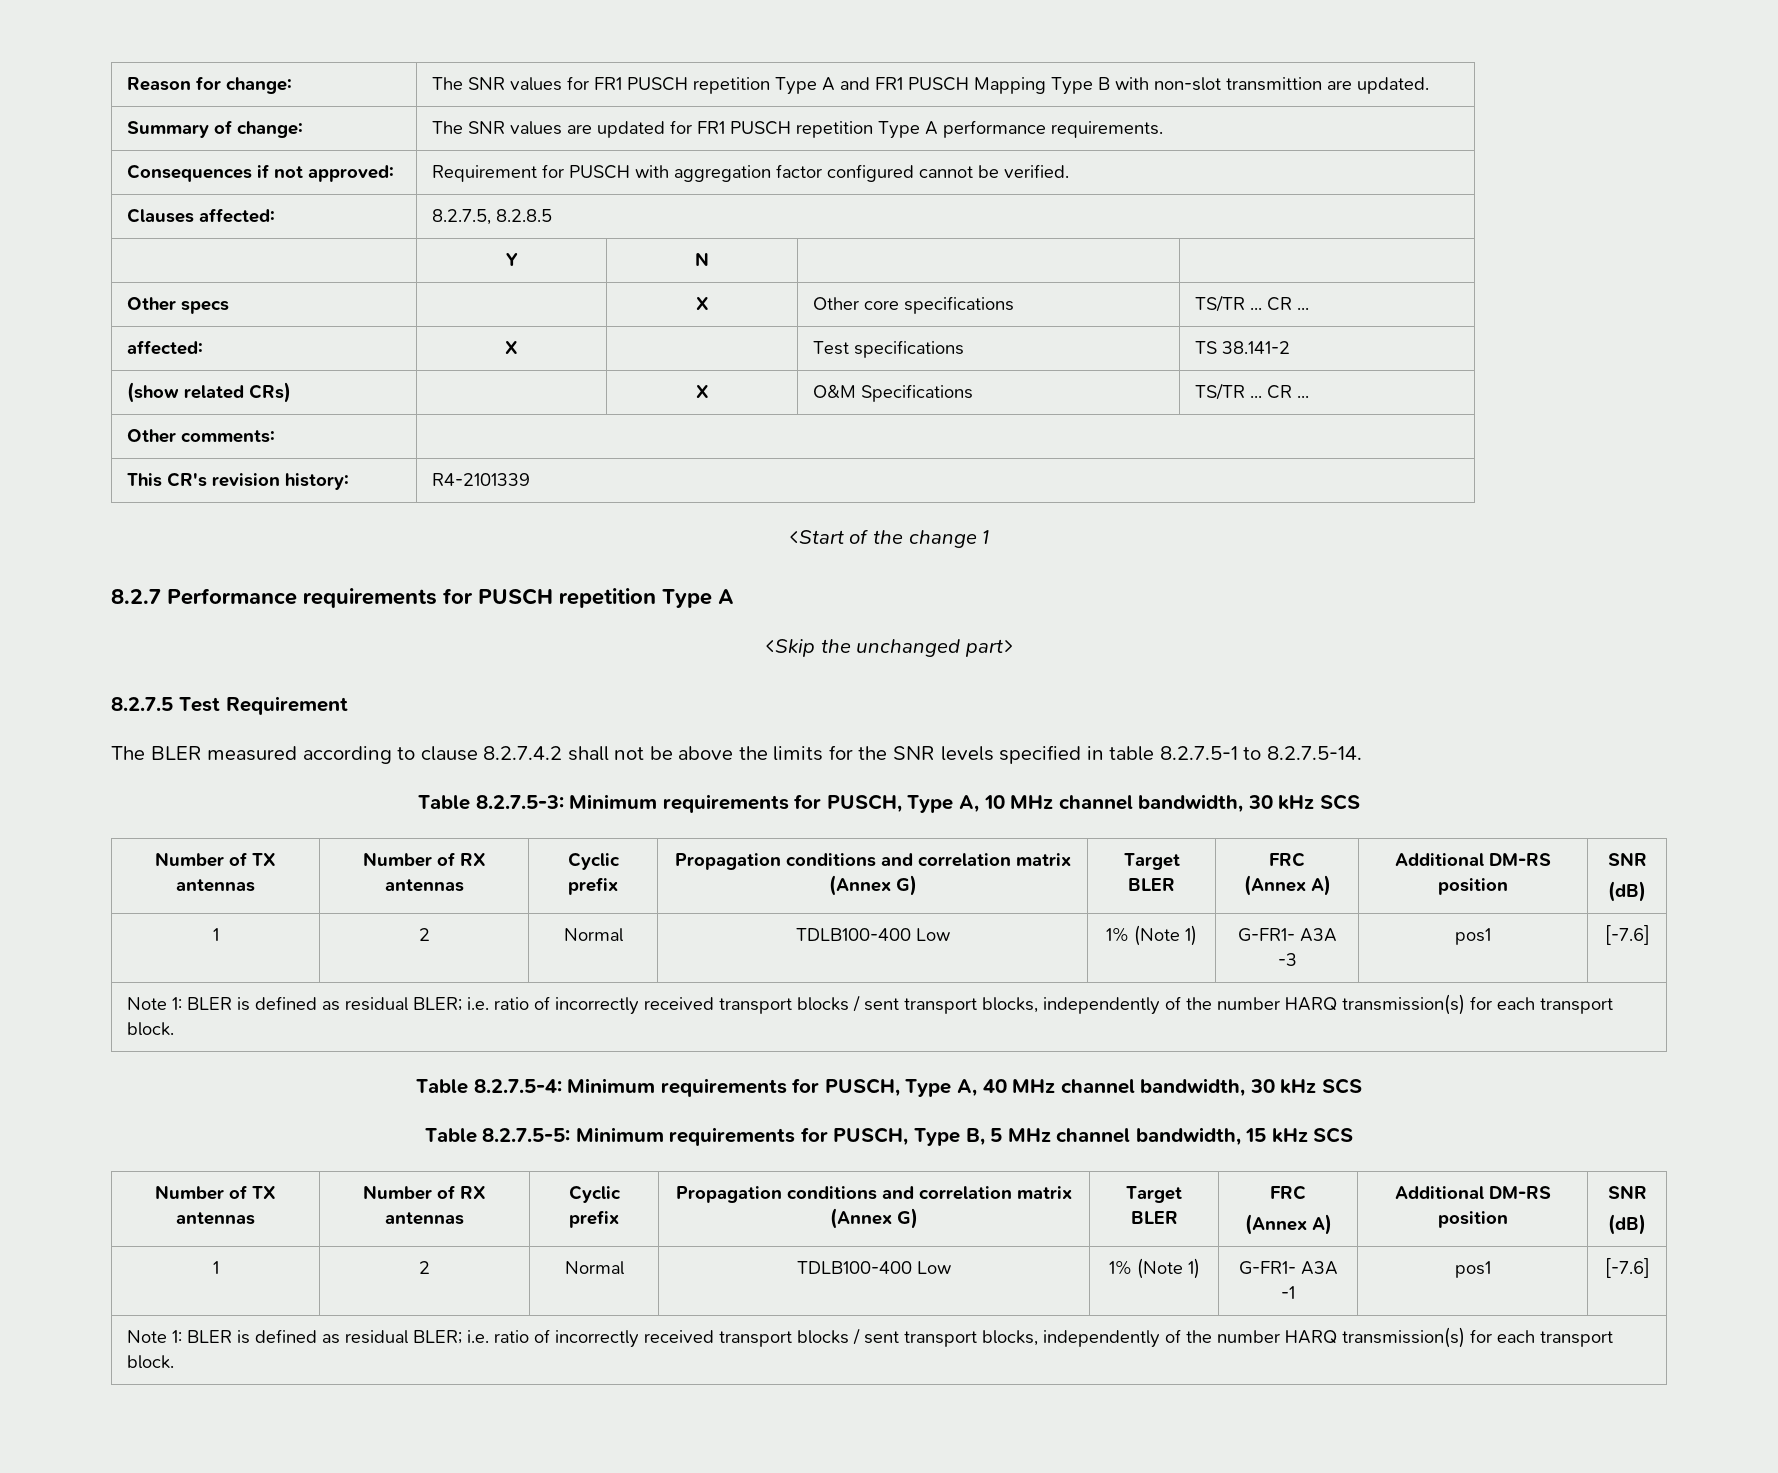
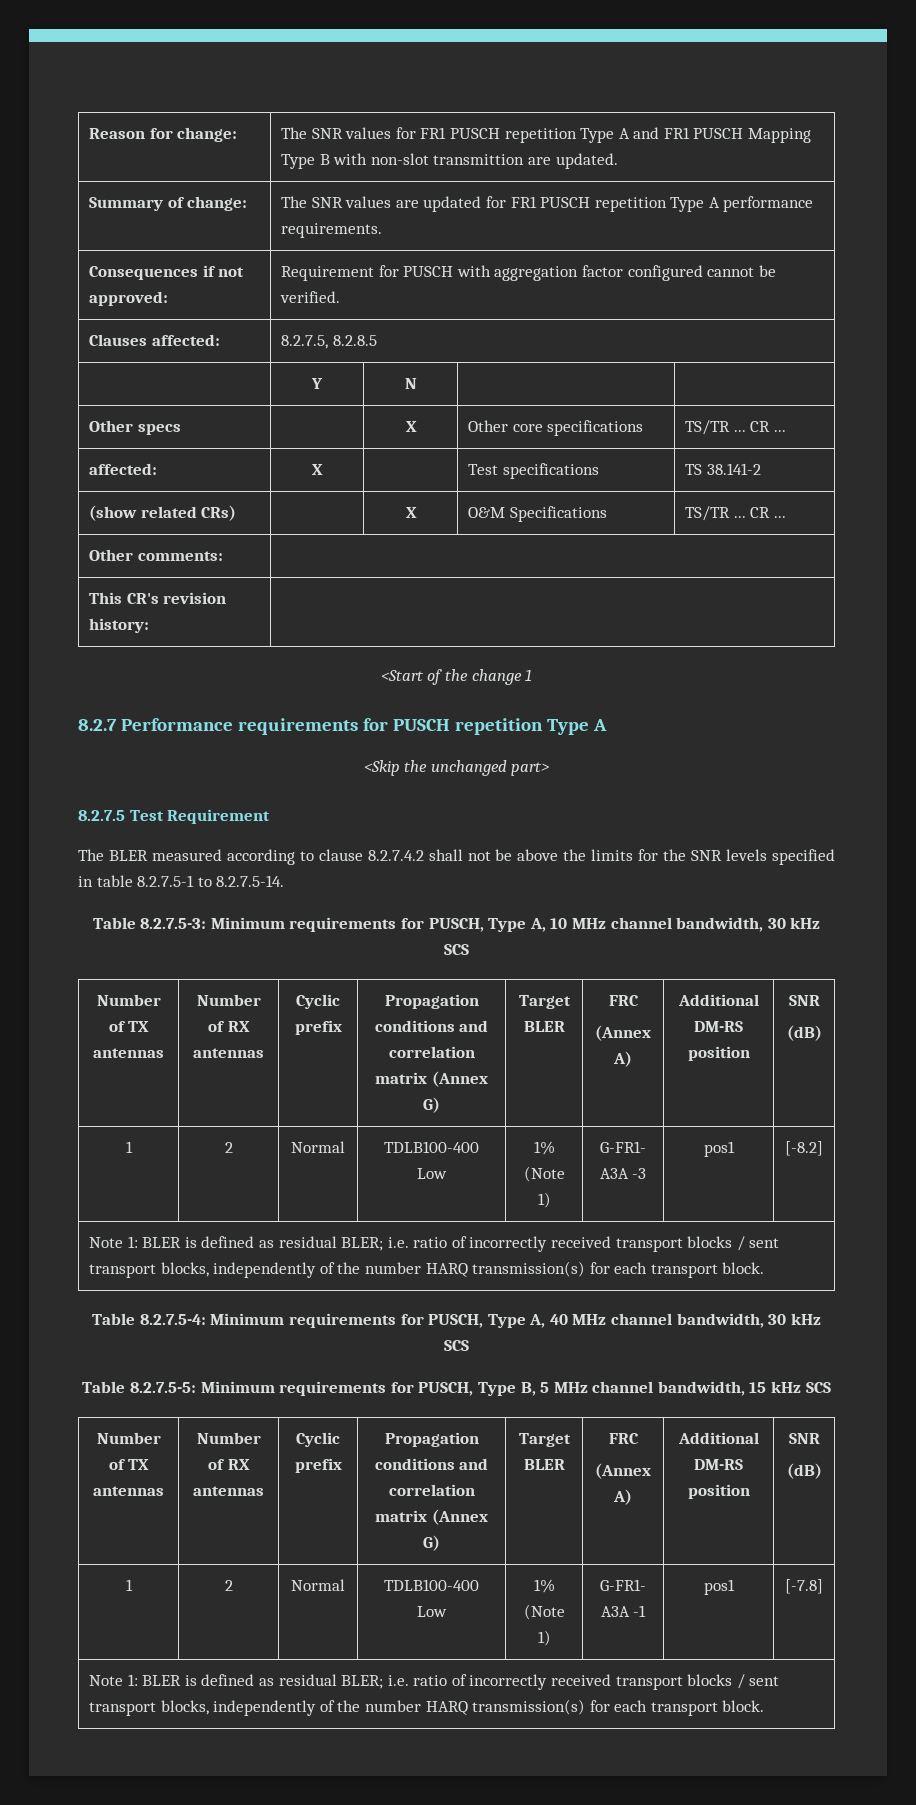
- This CR's revision history: | R4-2101339
+ This CR's revision history: |
- 1 | 2 | Normal | TDLB100-400 Low | 1% (Note 1) | G-FR1- A3A -3 | pos1 | [-7.6]
+ 1 | 2 | Normal | TDLB100-400 Low | 1% (Note 1) | G-FR1- A3A -3 | pos1 | [-8.2]
- 1 | 2 | Normal | TDLB100-400 Low | 1% (Note 1) | G-FR1- A3A -1 | pos1 | [-7.6]
+ 1 | 2 | Normal | TDLB100-400 Low | 1% (Note 1) | G-FR1- A3A -1 | pos1 | [-7.8]

